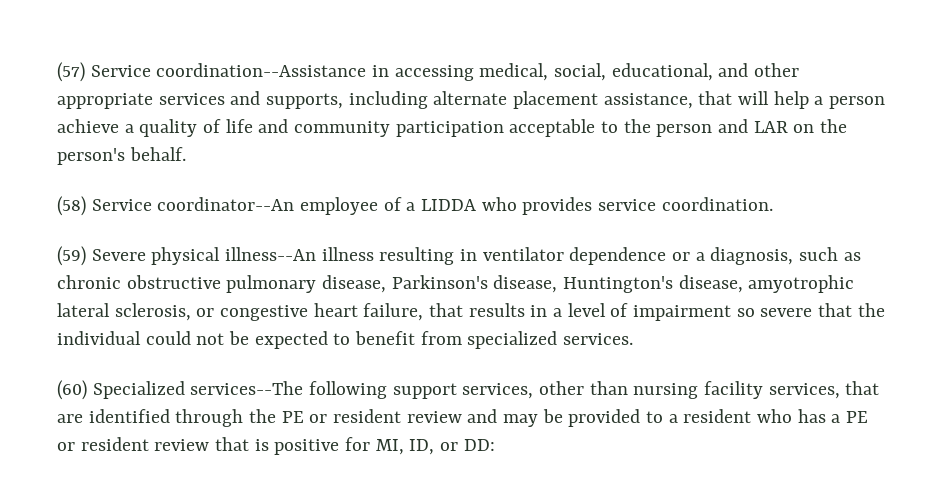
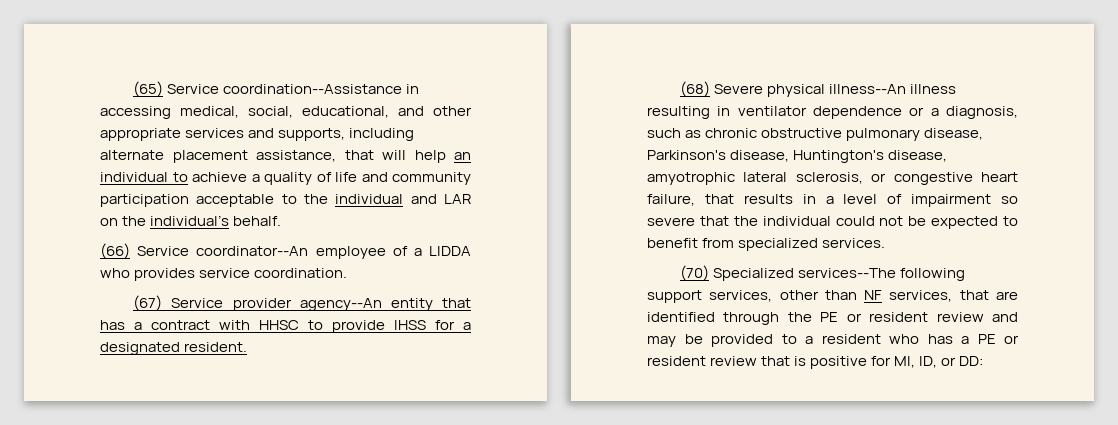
- (57) Service coordination--Assistance in accessing medical, social, educational, and other appropriate services and supports, including alternate placement assistance, that will help a person achieve a quality of life and community participation acceptable to the person and LAR on the person's behalf.
+ (65) Service coordination--Assistance in accessing medical, social, educational, and other appropriate services and supports, including alternate placement assistance, that will help an individual to achieve a quality of life and community participation acceptable to the individual and LAR on the individual’s behalf.
- (58) Service coordinator--An employee of a LIDDA who provides service coordination.
+ (66) Service coordinator--An employee of a LIDDA who provides service coordination.
- (59) Severe physical illness--An illness resulting in ventilator dependence or a diagnosis, such as chronic obstructive pulmonary disease, Parkinson's disease, Huntington's disease, amyotrophic lateral sclerosis, or congestive heart failure, that results in a level of impairment so severe that the individual could not be expected to benefit from specialized services.
+ (67) Service provider agency--An entity that has a contract with HHSC to provide IHSS for a designated resident.
+ (68) Severe physical illness--An illness resulting in ventilator dependence or a diagnosis, such as chronic obstructive pulmonary disease, Parkinson's disease, Huntington's disease, amyotrophic lateral sclerosis, or congestive heart failure, that results in a level of impairment so severe that the individual could not be expected to benefit from specialized services.
- (60) Specialized services--The following support services, other than nursing facility services, that are identified through the PE or resident review and may be provided to a resident who has a PE or resident review that is positive for MI, ID, or DD:
+ (70) Specialized services--The following support services, other than NF services, that are identified through the PE or resident review and may be provided to a resident who has a PE or resident review that is positive for MI, ID, or DD:

